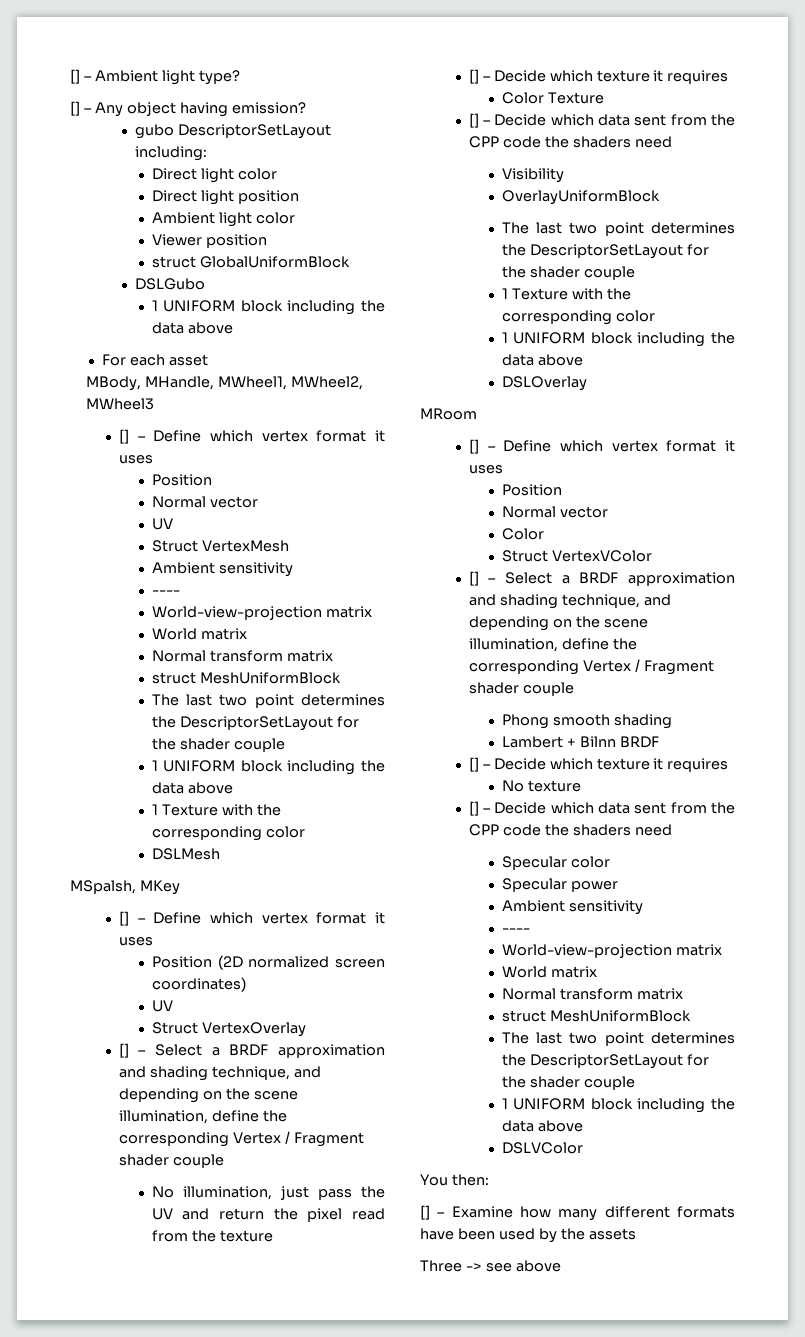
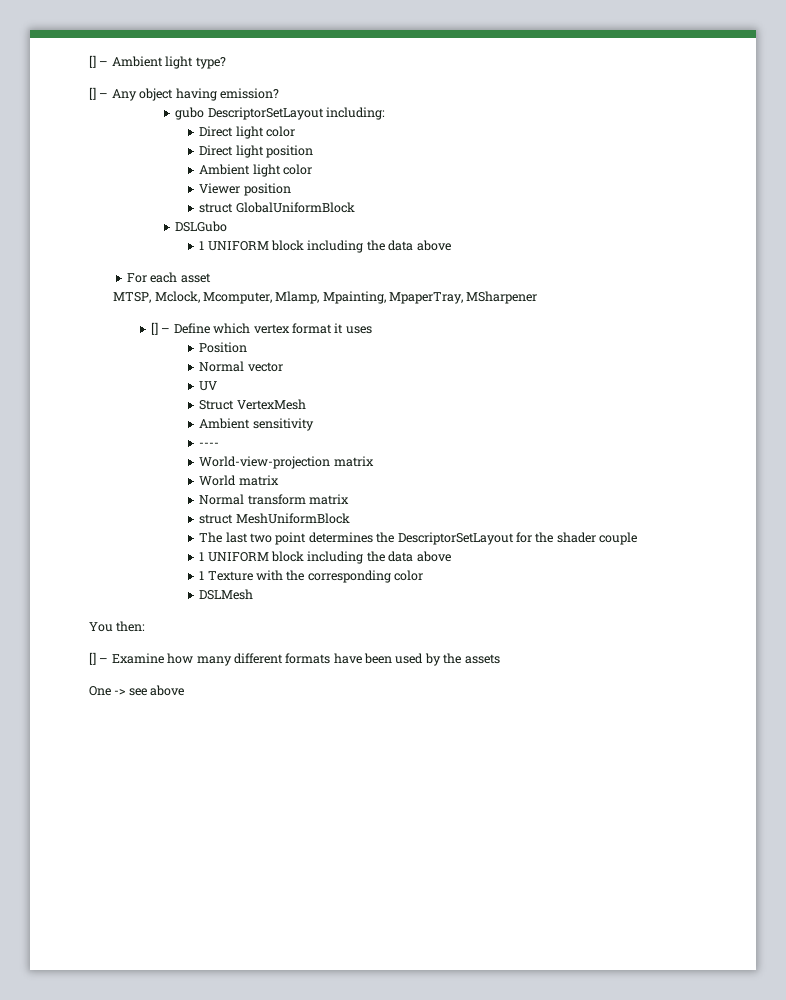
- MBody, MHandle, MWheel1, MWheel2, MWheel3
+ MTSP, Mclock, Mcomputer, Mlamp, Mpainting, MpaperTray, MSharpener
- MSpalsh, MKey
- [] – Define which vertex format it uses
- Position (2D normalized screen coordinates)
- UV
- Struct VertexOverlay
- [] – Select a BRDF approximation and shading technique, and depending on the scene illumination, define the corresponding Vertex / Fragment shader couple
- No illumination, just pass the UV and return the pixel read from the texture
- [] – Decide which texture it requires
- Color Texture
- [] – Decide which data sent from the CPP code the shaders need
- Visibility
- OverlayUniformBlock
- The last two point determines the DescriptorSetLayout for the shader couple
- 1 Texture with the corresponding color
- 1 UNIFORM block including the data above
- DSLOverlay
- MRoom
- [] – Define which vertex format it uses
- Position
- Normal vector
- Color
- Struct VertexVColor
- [] – Select a BRDF approximation and shading technique, and depending on the scene illumination, define the corresponding Vertex / Fragment shader couple
- Phong smooth shading
- Lambert + Bilnn BRDF
- [] – Decide which texture it requires
- No texture
- [] – Decide which data sent from the CPP code the shaders need
- Specular color
- Specular power
- Ambient sensitivity
- ----
- World-view-projection matrix
- World matrix
- Normal transform matrix
- struct MeshUniformBlock
- The last two point determines the DescriptorSetLayout for the shader couple
- 1 UNIFORM block including the data above
- DSLVColor
- Three -> see above
+ One -> see above

